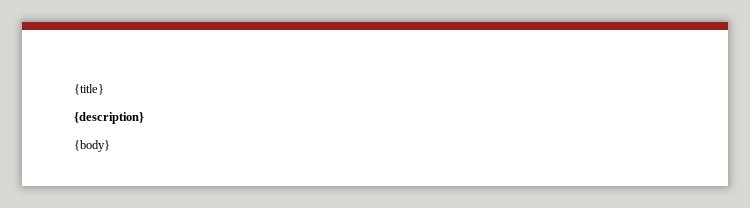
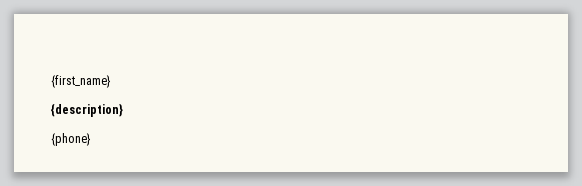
- {title}
+ {first_name}
- {body}
+ {phone}

